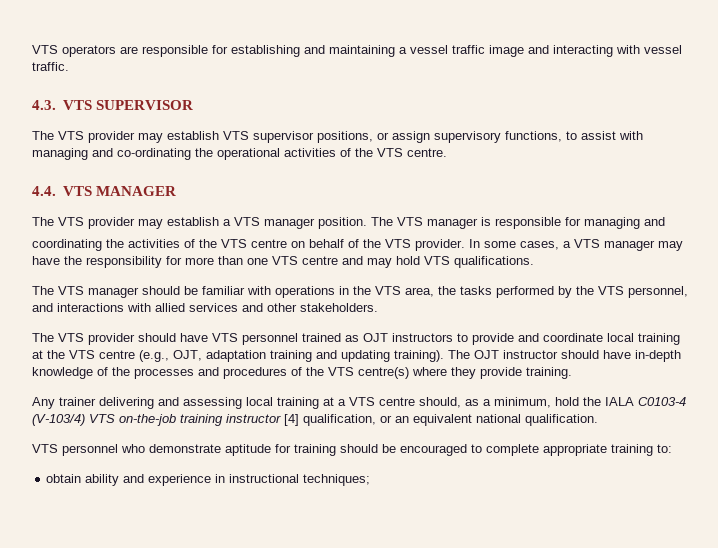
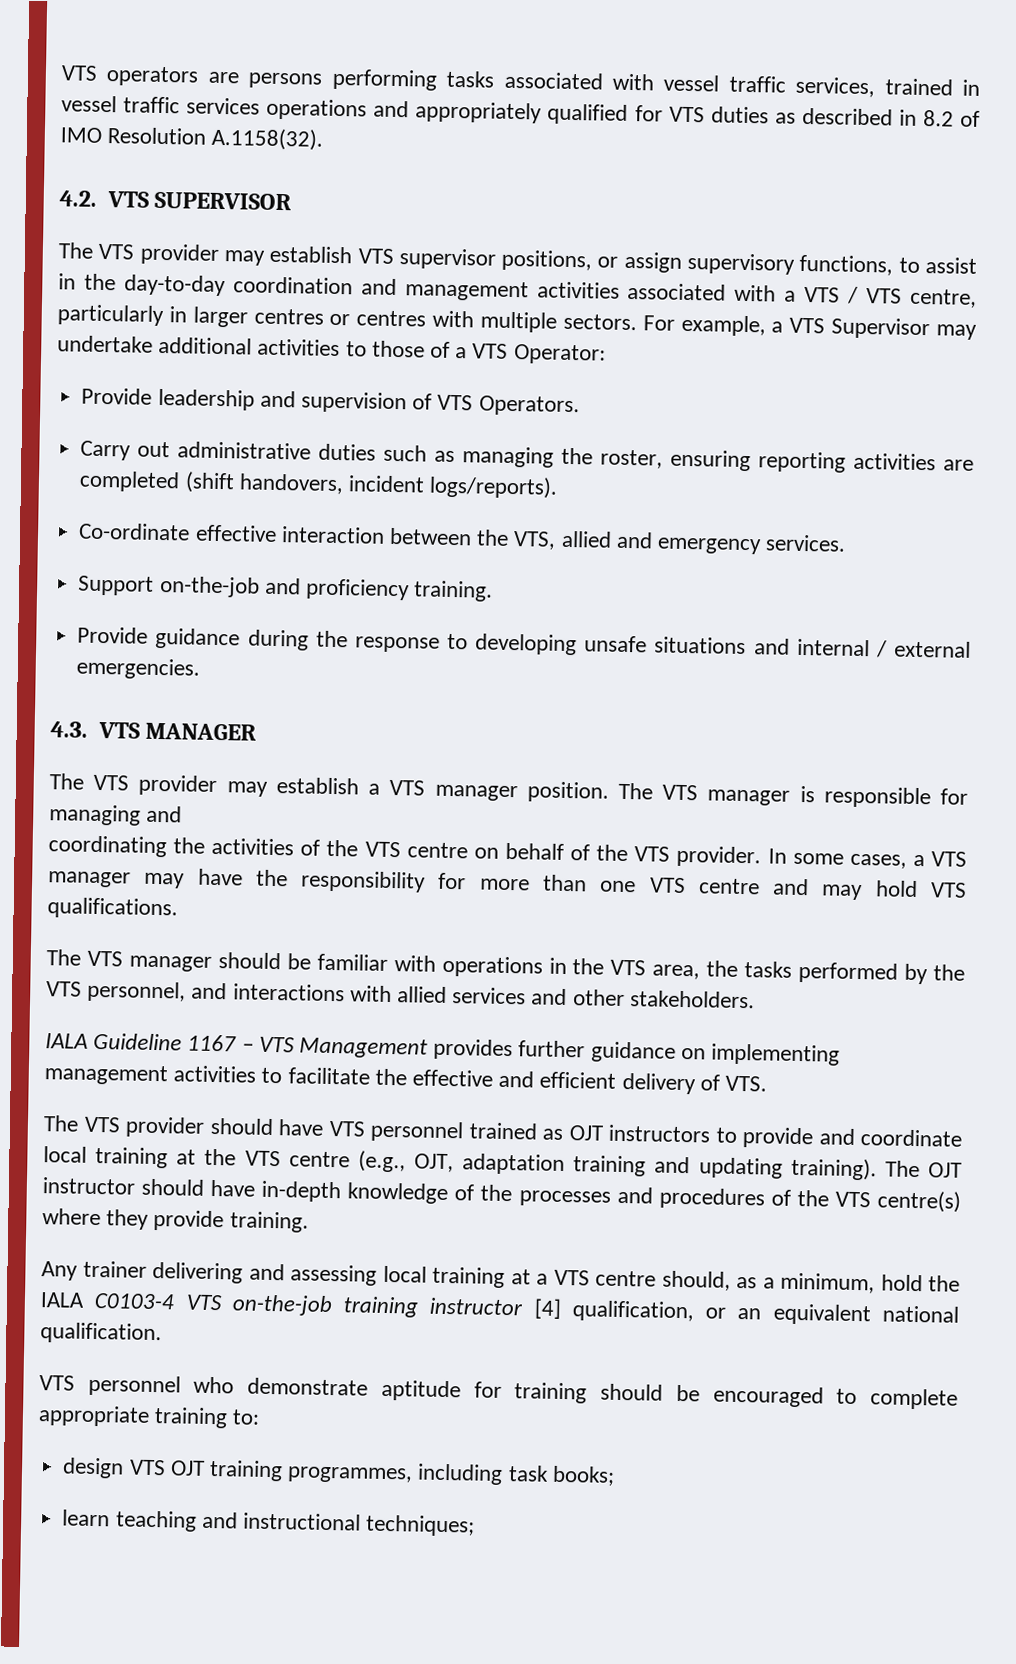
- VTS operators are responsible for establishing and maintaining a vessel traffic image and interacting with vessel traffic.
- 4.3. VTS SUPERVISOR
+ VTS operators are persons performing tasks associated with vessel traffic services, trained in vessel traffic services operations and appropriately qualified for VTS duties as described in 8.2 of IMO Resolution A.1158(32).
+ 4.2. VTS SUPERVISOR
- The VTS provider may establish VTS supervisor positions, or assign supervisory functions, to assist with managing and co-ordinating the operational activities of the VTS centre.
- 4.4. VTS MANAGER
+ The VTS provider may establish VTS supervisor positions, or assign supervisory functions, to assist in the day-to-day coordination and management activities associated with a VTS / VTS centre, particularly in larger centres or centres with multiple sectors. For example, a VTS Supervisor may undertake additional activities to those of a VTS Operator:
+ Provide leadership and supervision of VTS Operators.
+ Carry out administrative duties such as managing the roster, ensuring reporting activities are completed (shift handovers, incident logs/reports).
+ Co-ordinate effective interaction between the VTS, allied and emergency services.
+ Support on-the-job and proficiency training.
+ Provide guidance during the response to developing unsafe situations and internal / external emergencies.
+ 4.3. VTS MANAGER
+ IALA Guideline 1167 – VTS Management provides further guidance on implementing management activities to facilitate the effective and efficient delivery of VTS.
- Any trainer delivering and assessing local training at a VTS centre should, as a minimum, hold the IALA C0103-4 (V-103/4) VTS on-the-job training instructor [4] qualification, or an equivalent national qualification.
+ Any trainer delivering and assessing local training at a VTS centre should, as a minimum, hold the IALA C0103-4 VTS on-the-job training instructor [4] qualification, or an equivalent national qualification.
- obtain ability and experience in instructional techniques;
+ design VTS OJT training programmes, including task books;
+ learn teaching and instructional techniques;

